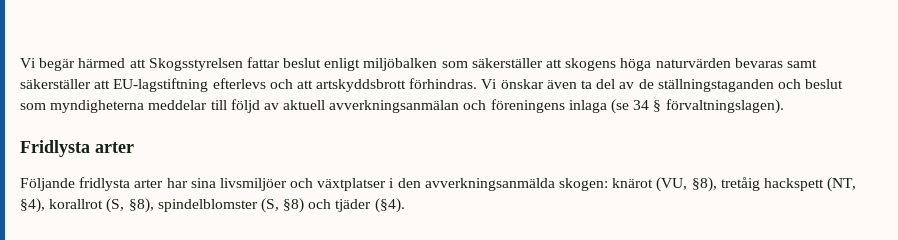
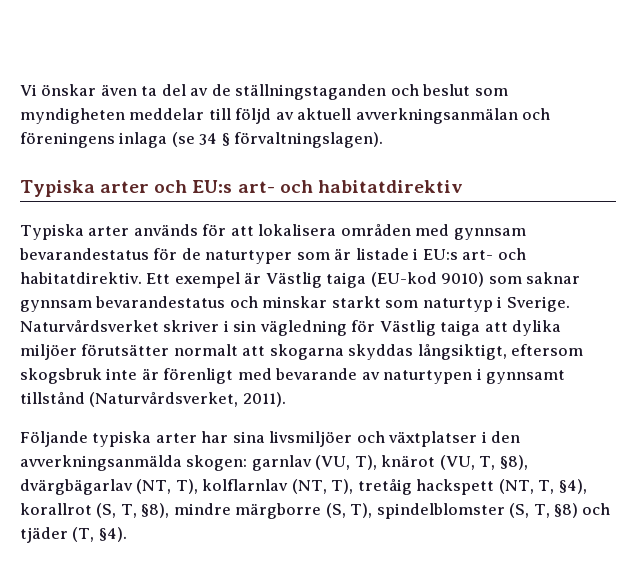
- Vi begär härmed att Skogsstyrelsen fattar beslut enligt miljöbalken som säkerställer att skogens höga naturvärden bevaras samt säkerställer att EU-lagstiftning efterlevs och att artskyddsbrott förhindras. Vi önskar även ta del av de ställningstaganden och beslut som myndigheterna meddelar till följd av aktuell avverkningsanmälan och föreningens inlaga (se 34 § förvaltningslagen).
+ Vi önskar även ta del av de ställningstaganden och beslut som myndigheten meddelar till följd av aktuell avverkningsanmälan och föreningens inlaga (se 34 § förvaltningslagen).
- Fridlysta arter
+ Typiska arter och EU:s art- och habitatdirektiv
+ Typiska arter används för att lokalisera områden med gynnsam bevarandestatus för de naturtyper som är listade i EU:s art- och habitatdirektiv. Ett exempel är Västlig taiga (EU-kod 9010) som saknar gynnsam bevarandestatus och minskar starkt som naturtyp i Sverige. Naturvårdsverket skriver i sin vägledning för Västlig taiga att dylika miljöer förutsätter normalt att skogarna skyddas långsiktigt, eftersom skogsbruk inte är förenligt med bevarande av naturtypen i gynnsamt tillstånd (Naturvårdsverket, 2011).
- Följande fridlysta arter har sina livsmiljöer och växtplatser i den avverkningsanmälda skogen: knärot (VU, §8), tretåig hackspett (NT, §4), korallrot (S, §8), spindelblomster (S, §8) och tjäder (§4).
+ Följande typiska arter har sina livsmiljöer och växtplatser i den avverkningsanmälda skogen: garnlav (VU, T), knärot (VU, T, §8), dvärgbägarlav (NT, T), kolflarnlav (NT, T), tretåig hackspett (NT, T, §4), korallrot (S, T, §8), mindre märgborre (S, T), spindelblomster (S, T, §8) och tjäder (T, §4).

